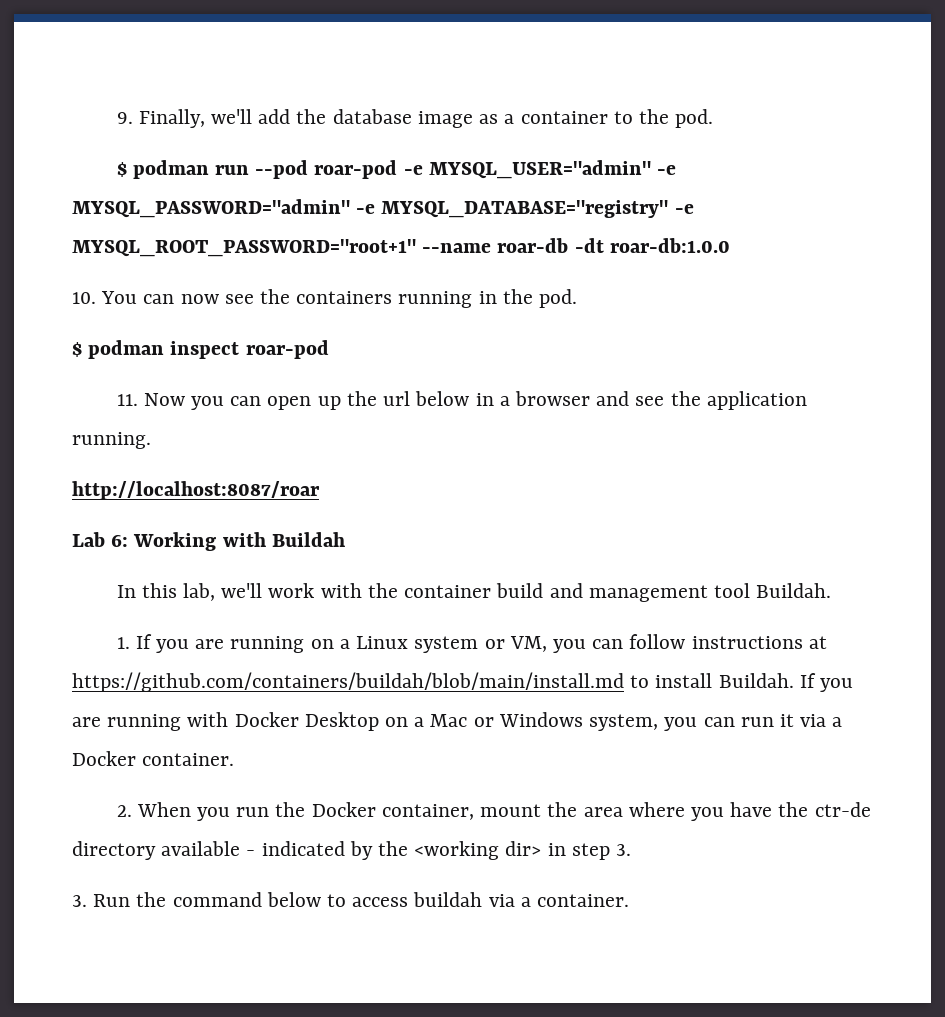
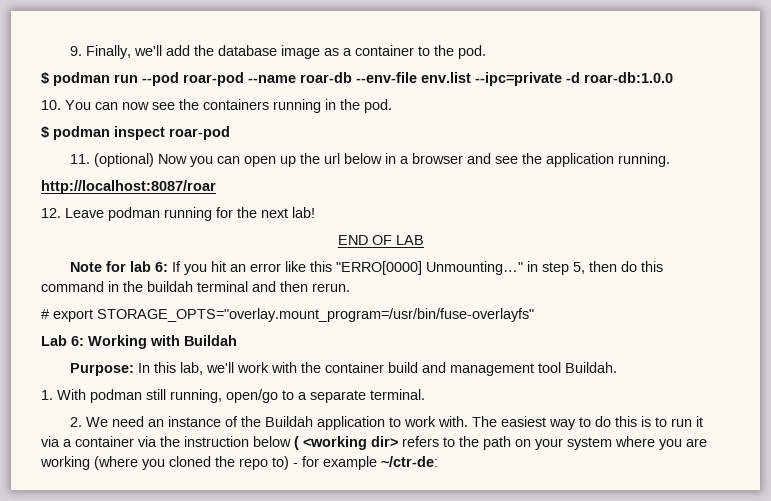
- $ podman run --pod roar-pod -e MYSQL_USER="admin" -e MYSQL_PASSWORD="admin" -e MYSQL_DATABASE="registry" -e MYSQL_ROOT_PASSWORD="root+1" --name roar-db -dt roar-db:1.0.0
+ $ podman run --pod roar-pod --name roar-db --env-file env.list --ipc=private -d roar-db:1.0.0
- 11. Now you can open up the url below in a browser and see the application running.
+ 11. (optional) Now you can open up the url below in a browser and see the application running.
+ 12. Leave podman running for the next lab!
+ END OF LAB
+ Note for lab 6: If you hit an error like this "ERRO[0000] Unmounting…" in step 5, then do this command in the buildah terminal and then rerun.
+ # export STORAGE_OPTS="overlay.mount_program=/usr/bin/fuse-overlayfs"
- In this lab, we'll work with the container build and management tool Buildah.
+ Purpose: In this lab, we'll work with the container build and management tool Buildah.
- 1. If you are running on a Linux system or VM, you can follow instructions at https://github.com/containers/buildah/blob/main/install.md to install Buildah. If you are running with Docker Desktop on a Mac or Windows system, you can run it via a Docker container.
- 2. When you run the Docker container, mount the area where you have the ctr-de directory available - indicated by the <working dir> in step 3.
- 3. Run the command below to access buildah via a container.
+ 1. With podman still running, open/go to a separate terminal.
+ 2. We need an instance of the Buildah application to work with. The easiest way to do this is to run it via a container via the instruction below ( <working dir> refers to the path on your system where you are working (where you cloned the repo to) - for example ~/ctr-de:

